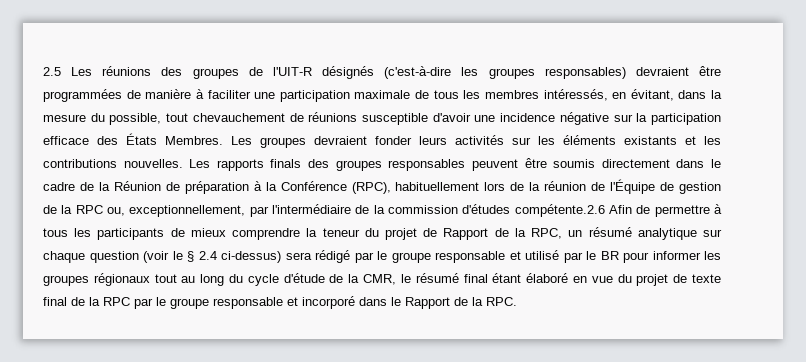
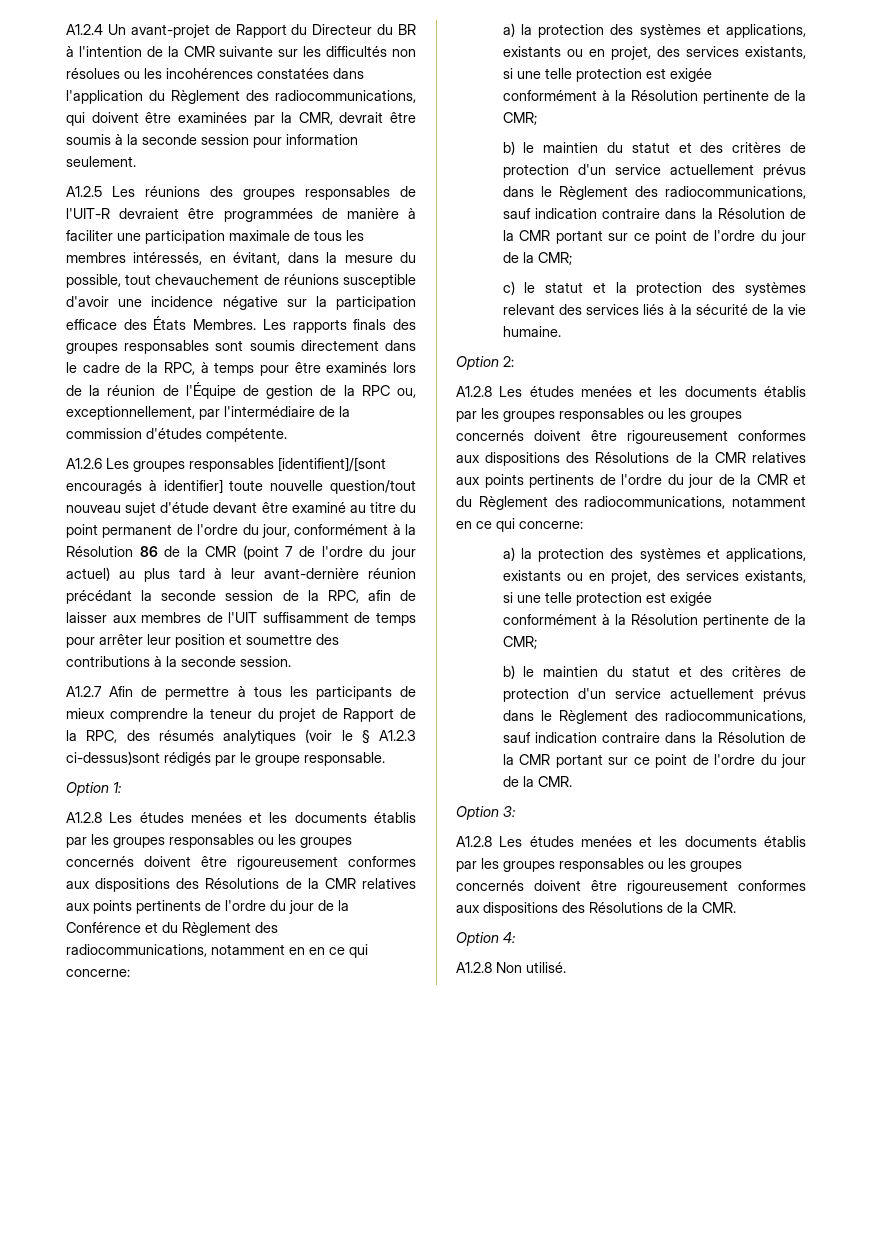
- 2.5 Les réunions des groupes de l'UIT-R désignés (c'est-à-dire les groupes responsables) devraient être programmées de manière à faciliter une participation maximale de tous les membres intéressés, en évitant, dans la mesure du possible, tout chevauchement de réunions susceptible d'avoir une incidence négative sur la participation efficace des États Membres.
+ A1.2.4 Un avant-projet de Rapport du Directeur du BR à l'intention de la CMR suivante sur les difficultés non résolues ou les incohérences constatées dans l'application du Règlement des radiocommunications, qui doivent être examinées par la CMR, devrait être soumis à la seconde session pour information seulement.
+ A1.2.5 Les réunions des groupes responsables de l'UIT-R devraient être programmées de manière à faciliter une participation maximale de tous les membres intéressés, en évitant, dans la mesure du possible, tout chevauchement de réunions susceptible d'avoir une incidence négative sur la participation efficace des États Membres.
- Les groupes devraient fonder leurs activités sur les éléments existants et les contributions nouvelles. Les rapports finals des groupes responsables peuvent être soumis directement dans le cadre de la Réunion de préparation à la Conférence (RPC), habituellement lors de la réunion de l'Équipe de gestion de la RPC ou, exceptionnellement, par l'intermédiaire de la commission d'études compétente.2.6 Afin de permettre à tous les participants de mieux comprendre la teneur du projet de Rapport de la RPC, un résumé analytique sur chaque question (voir le § 2.4 ci-dessus) sera rédigé par le groupe responsable et utilisé par le BR pour informer les groupes régionaux tout au long du cycle d'étude de la CMR, le résumé final étant élaboré en vue du projet de texte final de la RPC par le groupe responsable et incorporé dans le Rapport de la RPC.
+ Les rapports finals des groupes responsables sont soumis directement dans le cadre de la RPC, à temps pour être examinés lors de la réunion de l'Équipe de gestion de la RPC ou, exceptionnellement, par l'intermédiaire de la commission d'études compétente.
+ A1.2.6 Les groupes responsables [identifient]/[sont encouragés à identifier] toute nouvelle question/tout nouveau sujet d'étude devant être examiné au titre du point permanent de l'ordre du jour, conformément à la Résolution 86 de la CMR (point 7 de l'ordre du jour actuel) au plus tard à leur avant-dernière réunion précédant la seconde session de la RPC, afin de laisser aux membres de l'UIT suffisamment de temps pour arrêter leur position et soumettre des contributions à la seconde session.
+ A1.2.7 Afin de permettre à tous les participants de mieux comprendre la teneur du projet de Rapport de la RPC, des résumés analytiques (voir le § A1.2.3 ci-dessus)sont rédigés par le groupe responsable.
+ Option 1:
+ A1.2.8 Les études menées et les documents établis par les groupes responsables ou les groupes concernés doivent être rigoureusement conformes aux dispositions des Résolutions de la CMR relatives aux points pertinents de l'ordre du jour de la Conférence et du Règlement des radiocommunications, notamment en en ce qui concerne:
+ a) la protection des systèmes et applications, existants ou en projet, des services existants, si une telle protection est exigée conformément à la Résolution pertinente de la CMR;
+ b) le maintien du statut et des critères de protection d'un service actuellement prévus dans le Règlement des radiocommunications, sauf indication contraire dans la Résolution de la CMR portant sur ce point de l'ordre du jour de la CMR;
+ c) le statut et la protection des systèmes relevant des services liés à la sécurité de la vie humaine.
+ Option 2:
+ A1.2.8 Les études menées et les documents établis par les groupes responsables ou les groupes concernés doivent être rigoureusement conformes aux dispositions des Résolutions de la CMR relatives aux points pertinents de l'ordre du jour de la CMR et du Règlement des radiocommunications, notamment en ce qui concerne:
+ a) la protection des systèmes et applications, existants ou en projet, des services existants, si une telle protection est exigée conformément à la Résolution pertinente de la CMR;
+ b) le maintien du statut et des critères de protection d'un service actuellement prévus dans le Règlement des radiocommunications, sauf indication contraire dans la Résolution de la CMR portant sur ce point de l'ordre du jour de la CMR.
+ Option 3:
+ A1.2.8 Les études menées et les documents établis par les groupes responsables ou les groupes concernés doivent être rigoureusement conformes aux dispositions des Résolutions de la CMR.
+ Option 4:
+ A1.2.8 Non utilisé.

